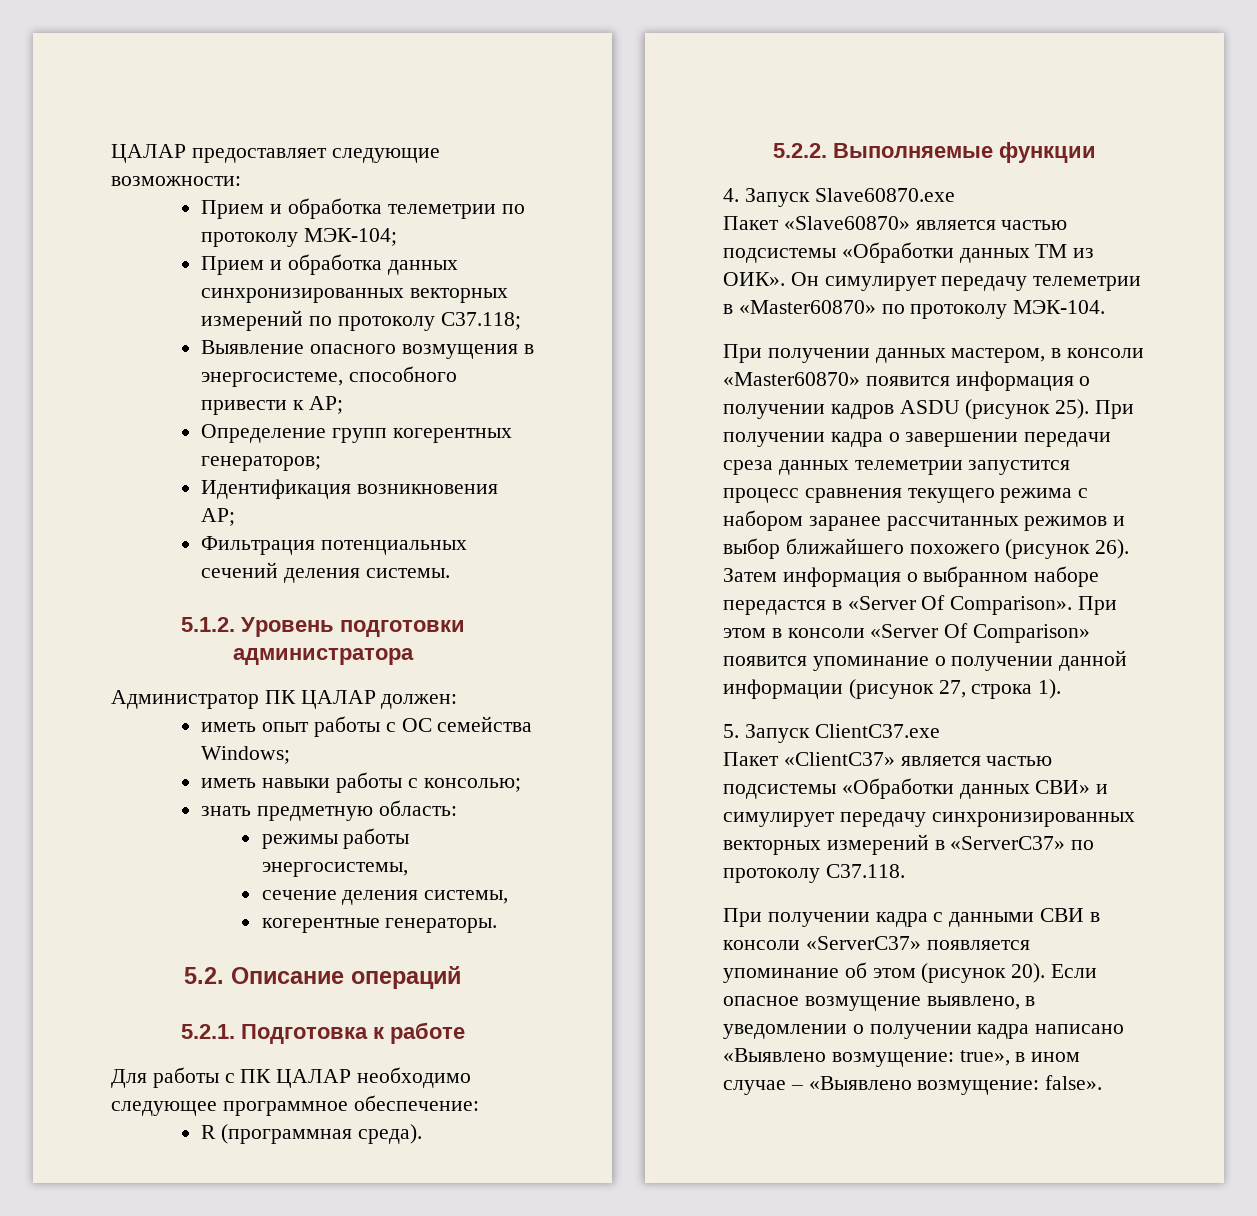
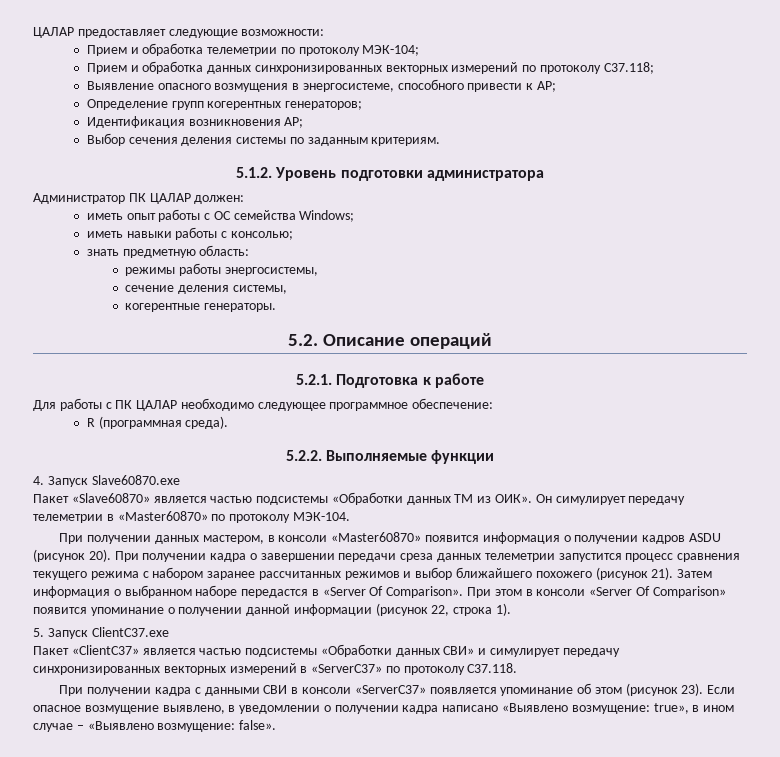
- Фильтрация потенциальных сечений деления системы.
+ Выбор сечения деления системы по заданным критериям.
- При получении данных мастером, в консоли «Master60870» появится информация о получении кадров ASDU (рисунок 25).
+ При получении данных мастером, в консоли «Master60870» появится информация о получении кадров ASDU (рисунок 20).
- При получении кадра о завершении передачи среза данных телеметрии запустится процесс сравнения текущего режима с набором заранее рассчитанных режимов и выбор ближайшего похожего (рисунок 26).
+ При получении кадра о завершении передачи среза данных телеметрии запустится процесс сравнения текущего режима с набором заранее рассчитанных режимов и выбор ближайшего похожего (рисунок 21).
- При этом в консоли «Server Of Comparison» появится упоминание о получении данной информации (рисунок 27, строка 1).
+ При этом в консоли «Server Of Comparison» появится упоминание о получении данной информации (рисунок 22, строка 1).
- При получении кадра с данными СВИ в консоли «ServerC37» появляется упоминание об этом (рисунок 20).
+ При получении кадра с данными СВИ в консоли «ServerC37» появляется упоминание об этом (рисунок 23).

